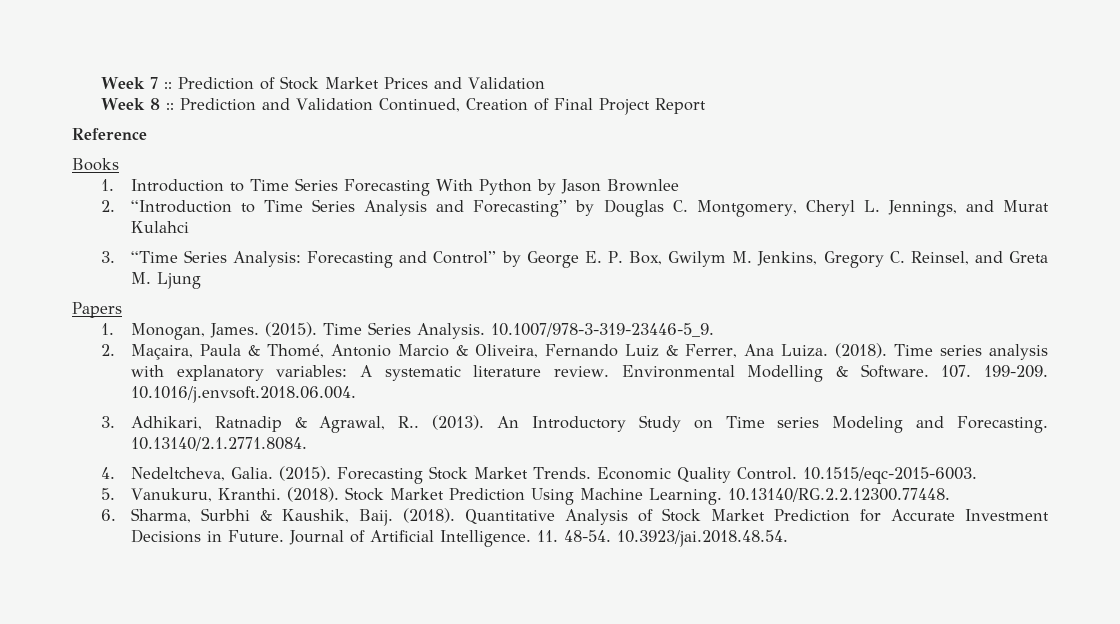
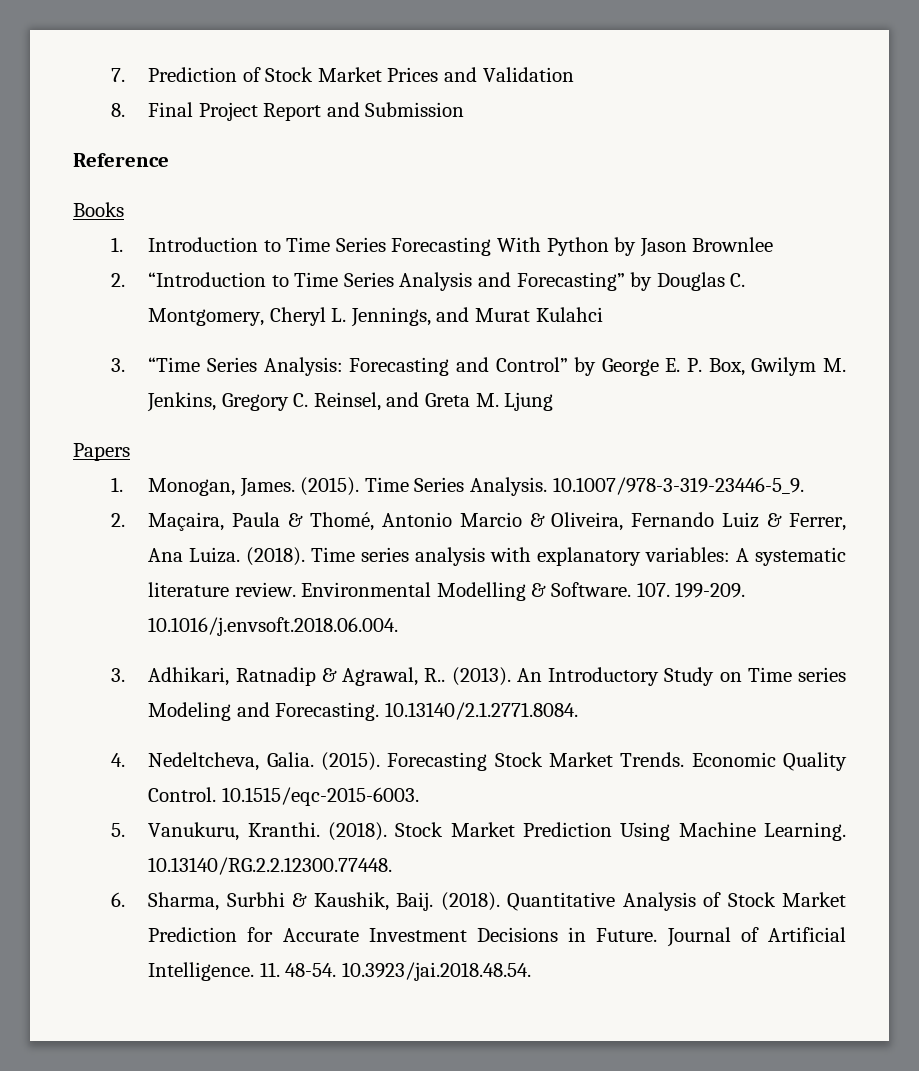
- Week 7 :: Prediction of Stock Market Prices and Validation
+ 7. Prediction of Stock Market Prices and Validation
- Week 8 :: Prediction and Validation Continued, Creation of Final Project Report
+ 8. Final Project Report and Submission

